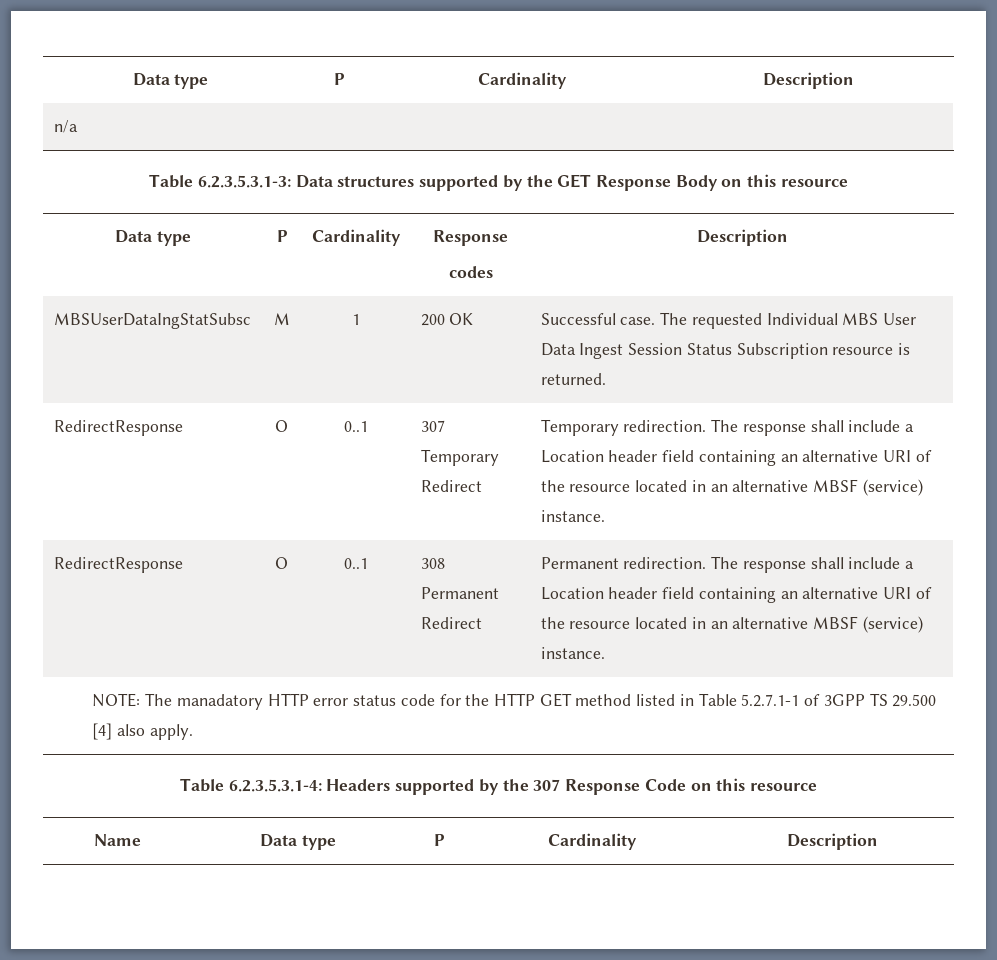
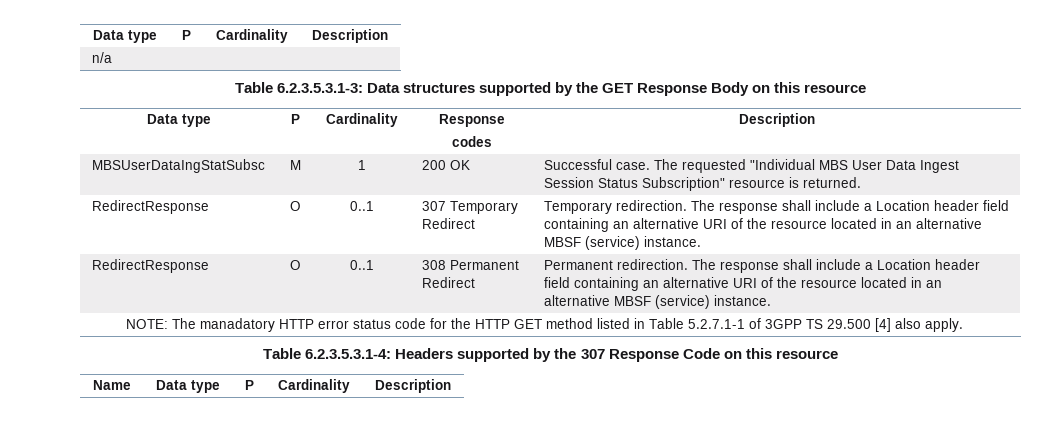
- MBSUserDataIngStatSubsc | M | 1 | 200 OK | Successful case. The requested Individual MBS User Data Ingest Session Status Subscription resource is returned.
+ MBSUserDataIngStatSubsc | M | 1 | 200 OK | Successful case. The requested "Individual MBS User Data Ingest Session Status Subscription" resource is returned.

